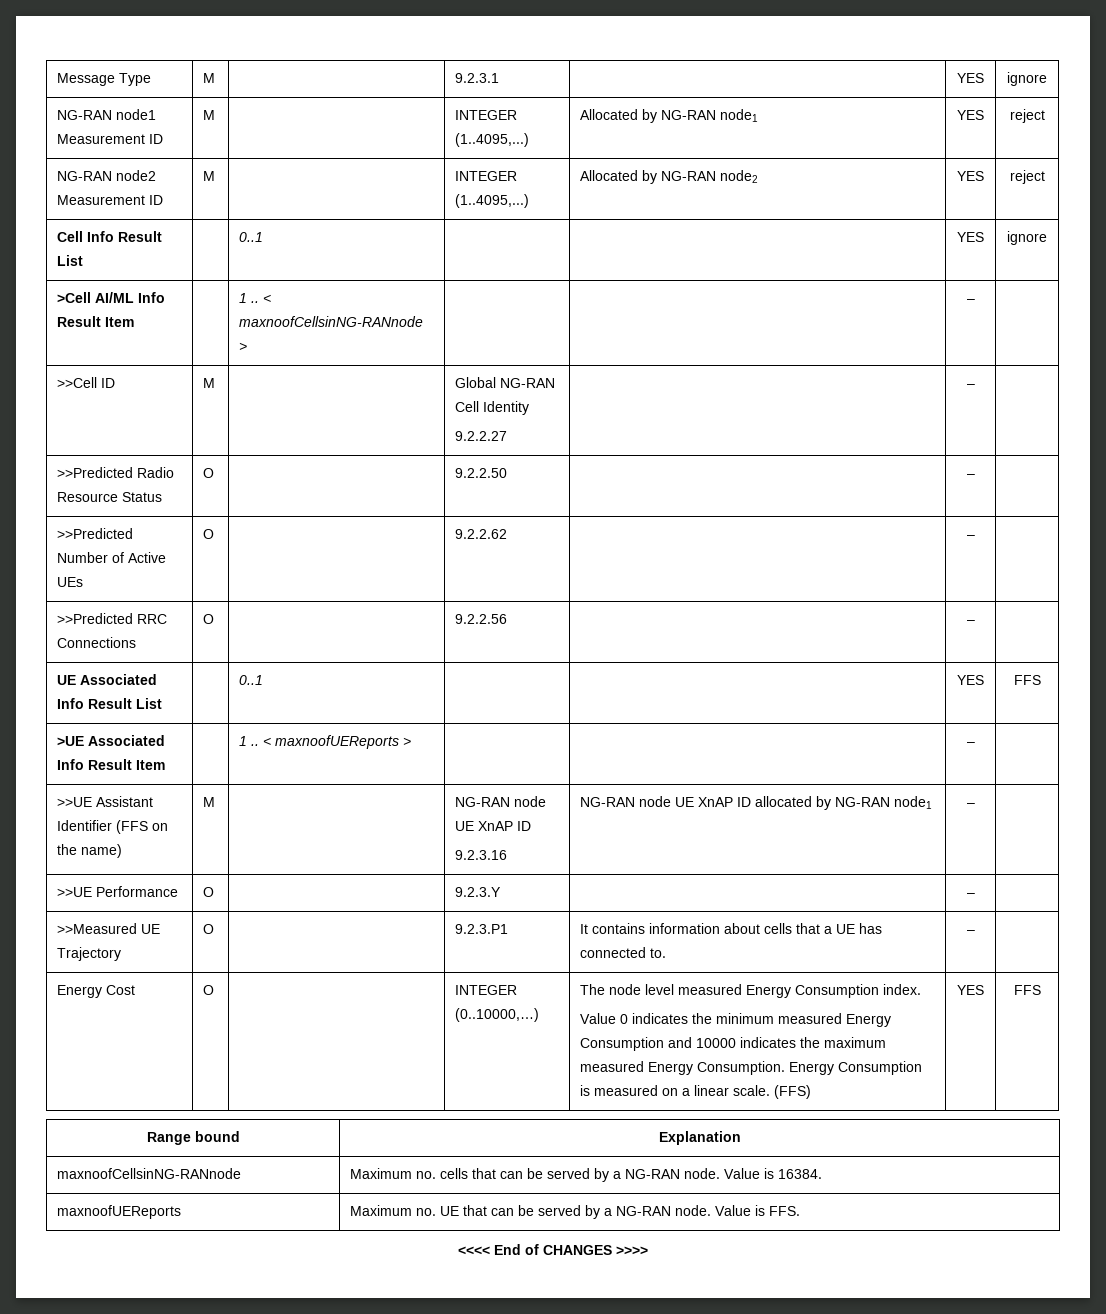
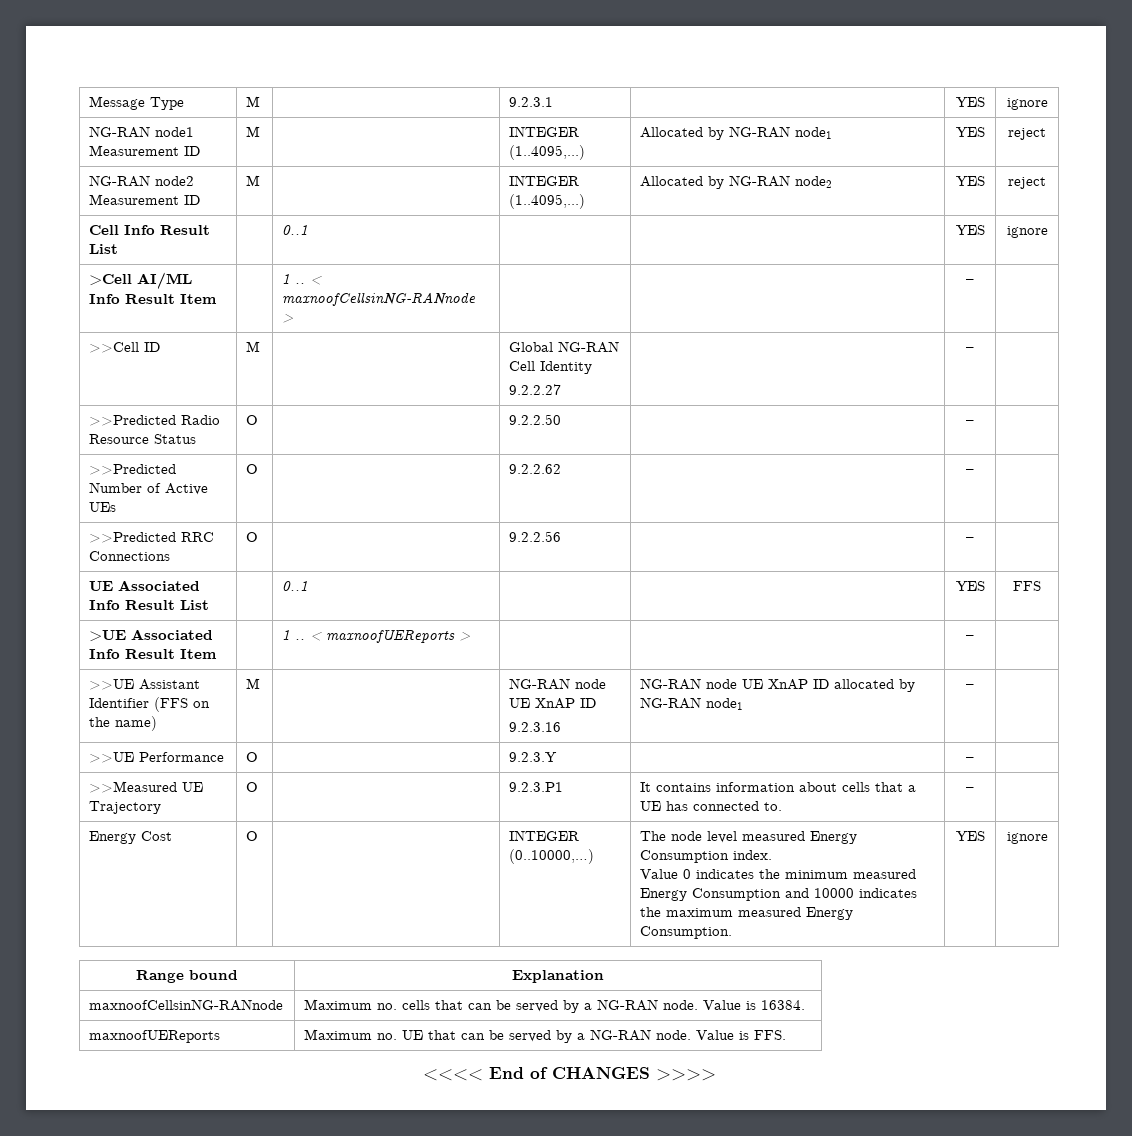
  Energy Cost | O | | INTEGER (0..10000,…) | The node level measured Energy Consumption index.
- Value 0 indicates the minimum measured Energy Consumption and 10000 indicates the maximum measured Energy Consumption. Energy Consumption is measured on a linear scale. (FFS) | YES | FFS
+ Value 0 indicates the minimum measured Energy Consumption and 10000 indicates the maximum measured Energy Consumption. | YES | ignore

